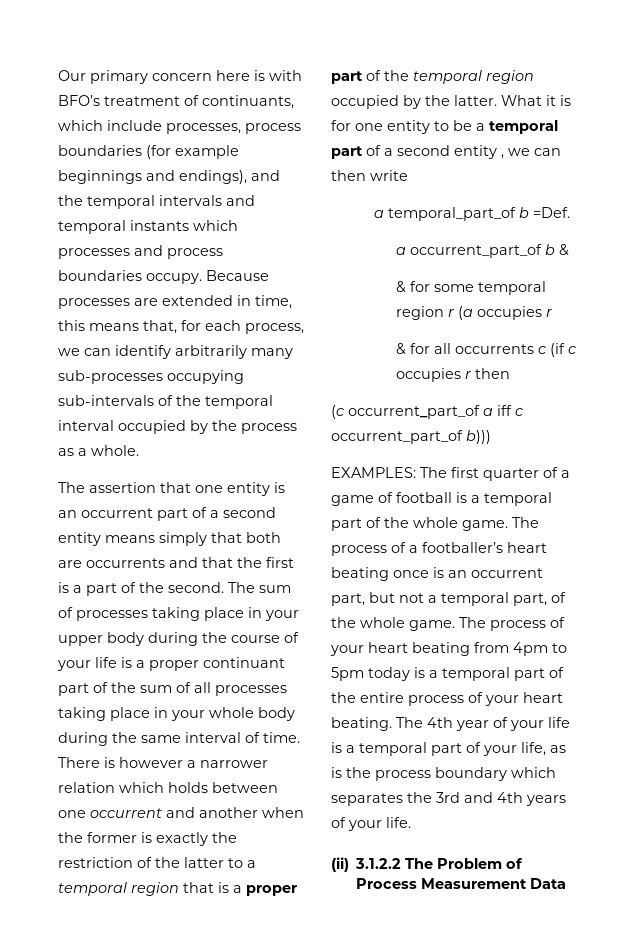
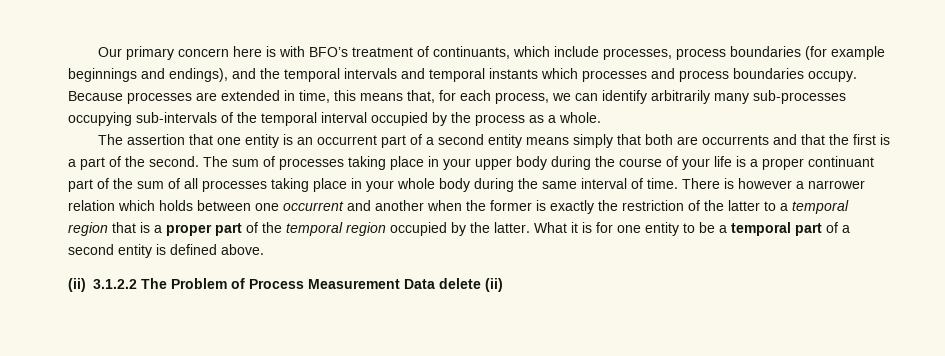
- What it is for one entity to be a temporal part of a second entity , we can then write
- a temporal_part_of b =Def.
- a occurrent_part_of b &
- & for some temporal region r (a occupies r
- & for all occurrents c (if c occupies r then
- (c occurrent_part_of a iff c occurrent_part_of b)))
- EXAMPLES: The first quarter of a game of football is a temporal part of the whole game. The process of a footballer’s heart beating once is an occurrent part, but not a temporal part, of the whole game. The process of your heart beating from 4pm to 5pm today is a temporal part of the entire process of your heart beating. The 4th year of your life is a temporal part of your life, as is the process boundary which separates the 3rd and 4th years of your life.
+ What it is for one entity to be a temporal part of a second entity is defined above.
- (ii) 3.1.2.2 The Problem of Process Measurement Data
+ (ii) 3.1.2.2 The Problem of Process Measurement Data delete (ii)

